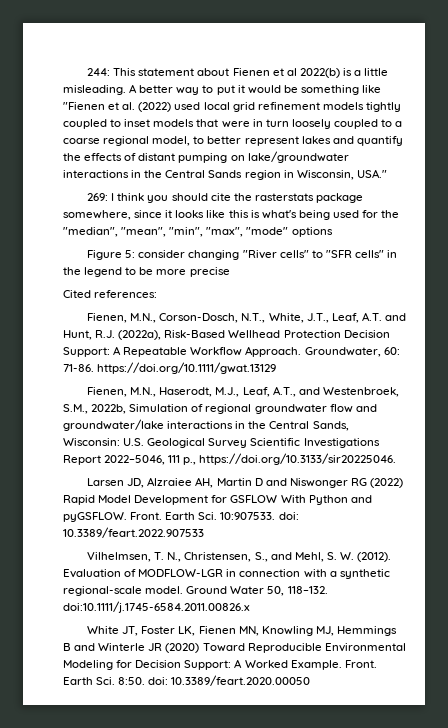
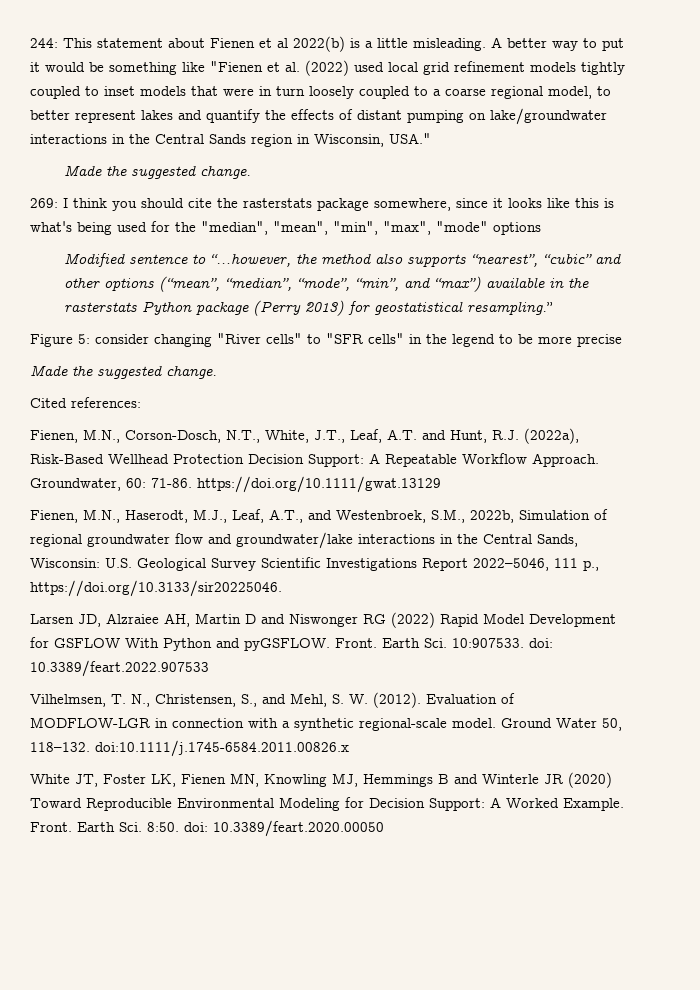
  A better way to put it would be something like "Fienen et al. (2022) used local grid refinement models tightly coupled to inset models that were in turn loosely coupled to a coarse regional model, to better represent lakes and quantify the effects of distant pumping on lake/groundwater interactions in the Central Sands region in Wisconsin, USA."
+ Made the suggested change.
+ Modified sentence to “…however, the method also supports “nearest”, “cubic” and other options (“mean”, “median”, “mode”, “min”, and “max”) available in the rasterstats Python package (Perry 2013) for geostatistical resampling.”
  Figure 5: consider changing "River cells" to "SFR cells" in the legend to be more precise
+ Made the suggested change.

